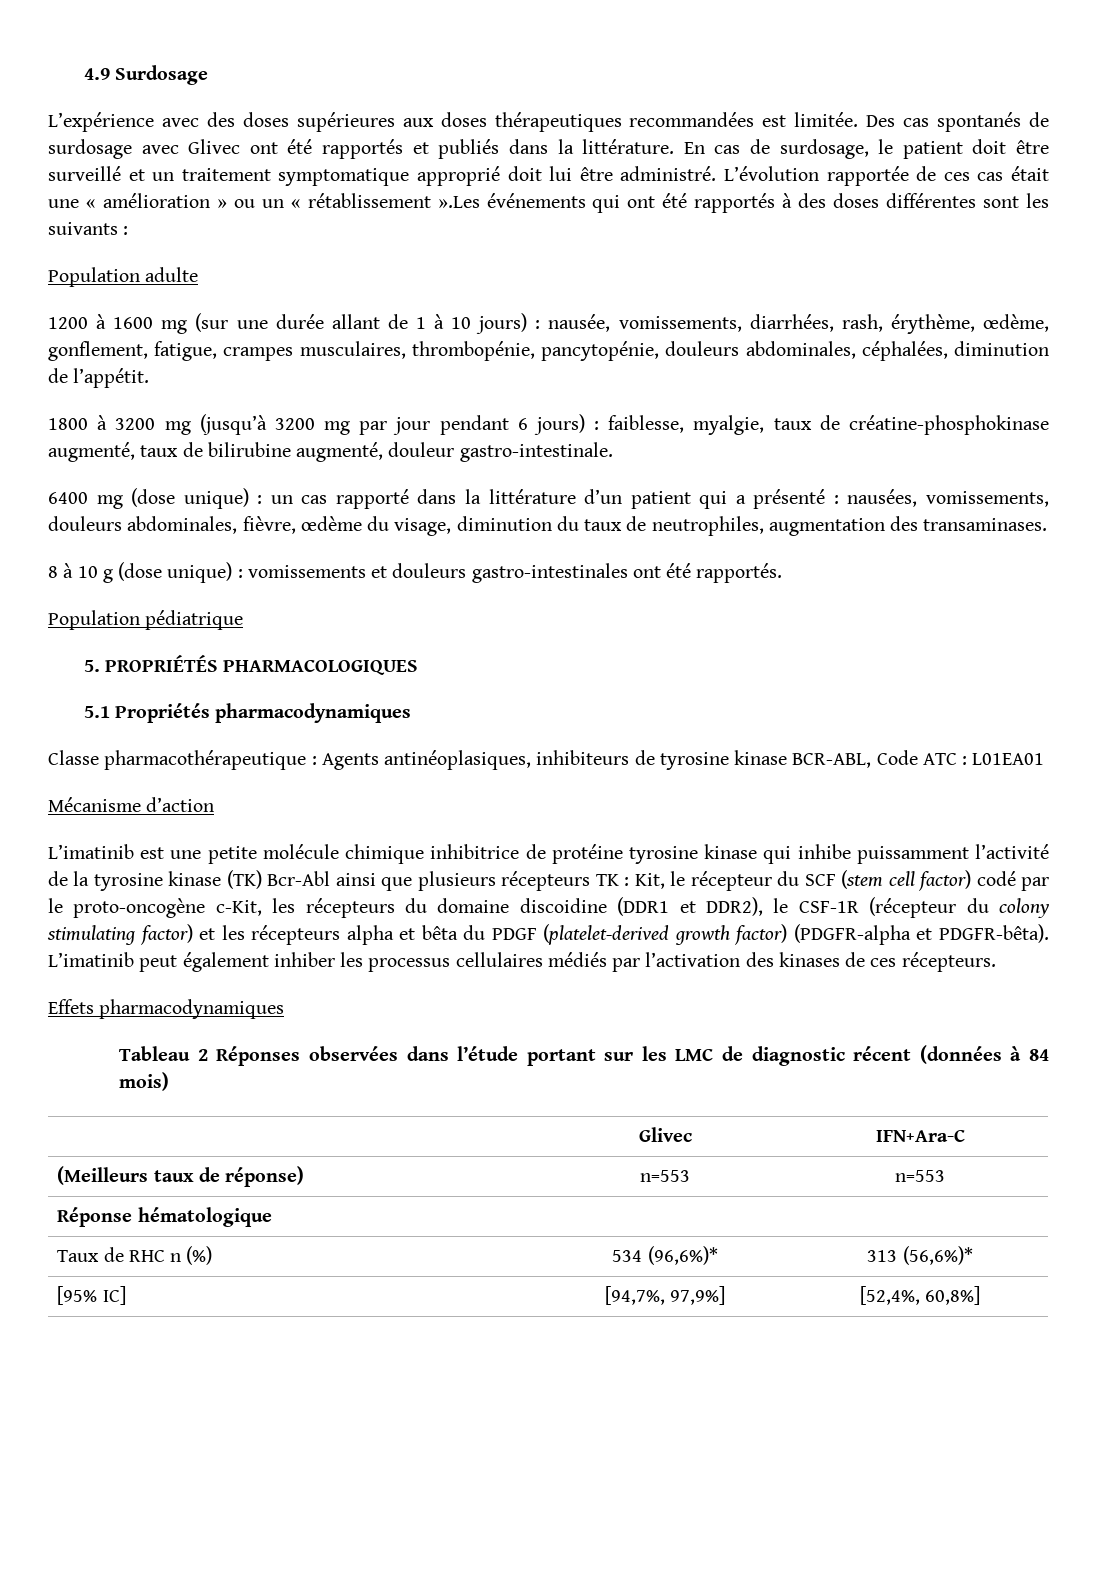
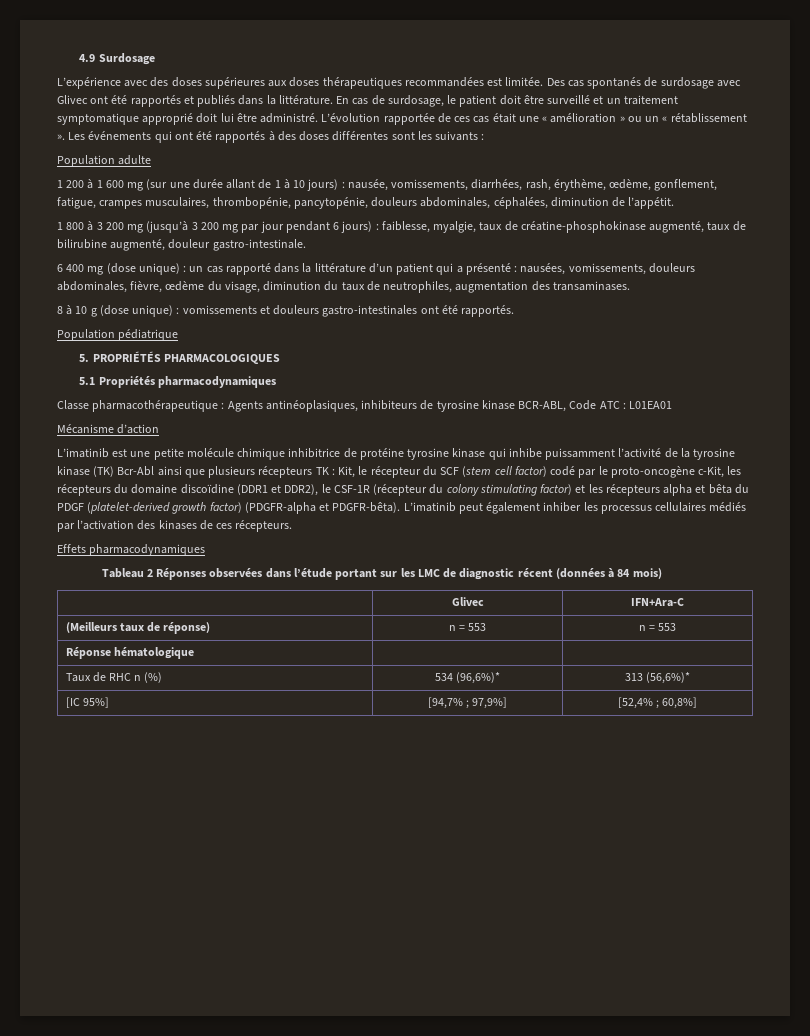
- L’évolution rapportée de ces cas était une « amélioration » ou un « rétablissement ».Les événements qui ont été rapportés à des doses différentes sont les suivants :
+ L’évolution rapportée de ces cas était une « amélioration » ou un « rétablissement ». Les événements qui ont été rapportés à des doses différentes sont les suivants :
- 1200 à 1600 mg (sur une durée allant de 1 à 10 jours) : nausée, vomissements, diarrhées, rash, érythème, œdème, gonflement, fatigue, crampes musculaires, thrombopénie, pancytopénie, douleurs abdominales, céphalées, diminution de l’appétit.
+ 1 200 à 1 600 mg (sur une durée allant de 1 à 10 jours) : nausée, vomissements, diarrhées, rash, érythème, œdème, gonflement, fatigue, crampes musculaires, thrombopénie, pancytopénie, douleurs abdominales, céphalées, diminution de l’appétit.
- 1800 à 3200 mg (jusqu’à 3200 mg par jour pendant 6 jours) : faiblesse, myalgie, taux de créatine-phosphokinase augmenté, taux de bilirubine augmenté, douleur gastro-intestinale.
+ 1 800 à 3 200 mg (jusqu’à 3 200 mg par jour pendant 6 jours) : faiblesse, myalgie, taux de créatine-phosphokinase augmenté, taux de bilirubine augmenté, douleur gastro-intestinale.
- 6400 mg (dose unique) : un cas rapporté dans la littérature d’un patient qui a présenté : nausées, vomissements, douleurs abdominales, fièvre, œdème du visage, diminution du taux de neutrophiles, augmentation des transaminases.
+ 6 400 mg (dose unique) : un cas rapporté dans la littérature d’un patient qui a présenté : nausées, vomissements, douleurs abdominales, fièvre, œdème du visage, diminution du taux de neutrophiles, augmentation des transaminases.
- Kit, le récepteur du SCF (stem cell factor) codé par le proto-oncogène c-Kit, les récepteurs du domaine discoidine (DDR1 et DDR2), le CSF-1R (récepteur du colony stimulating factor) et les récepteurs alpha et bêta du PDGF (platelet-derived growth factor) (PDGFR-alpha et PDGFR-bêta).
+ Kit, le récepteur du SCF (stem cell factor) codé par le proto-oncogène c-Kit, les récepteurs du domaine discoïdine (DDR1 et DDR2), le CSF-1R (récepteur du colony stimulating factor) et les récepteurs alpha et bêta du PDGF (platelet-derived growth factor) (PDGFR-alpha et PDGFR-bêta).
- (Meilleurs taux de réponse) | n=553 | n=553
+ (Meilleurs taux de réponse) | n = 553 | n = 553
- [95% IC] | [94,7%, 97,9%] | [52,4%, 60,8%]
+ [IC 95%] | [94,7% ; 97,9%] | [52,4% ; 60,8%]

